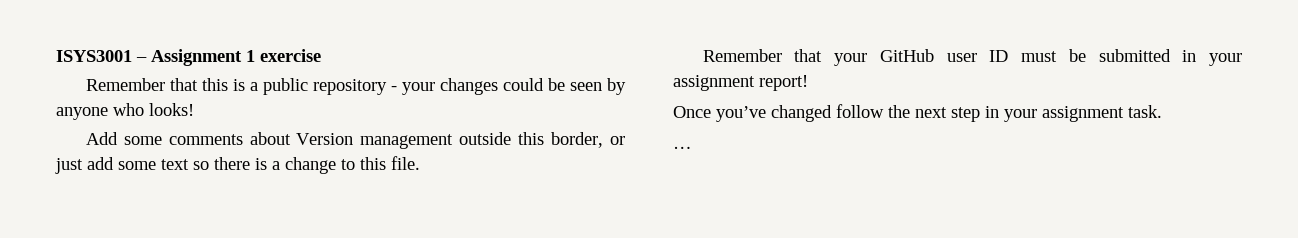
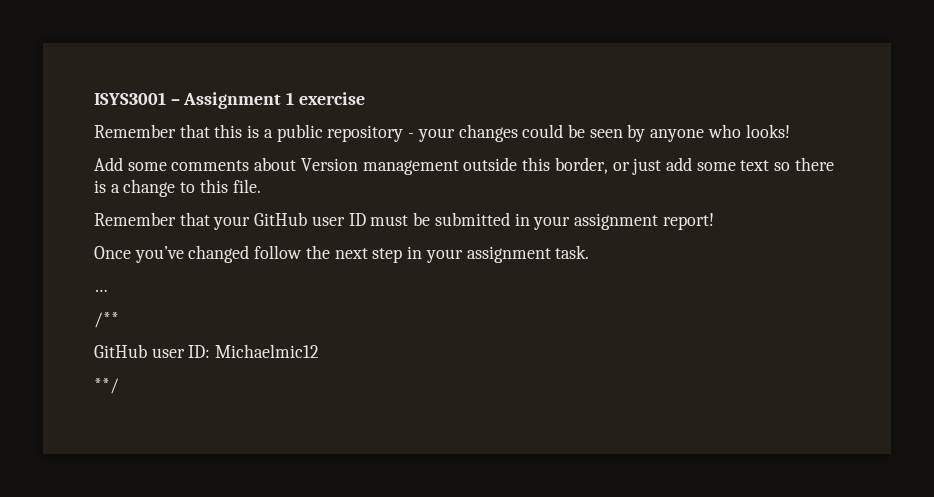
+ /**
+ GitHub user ID: Michaelmic12
+ **/

